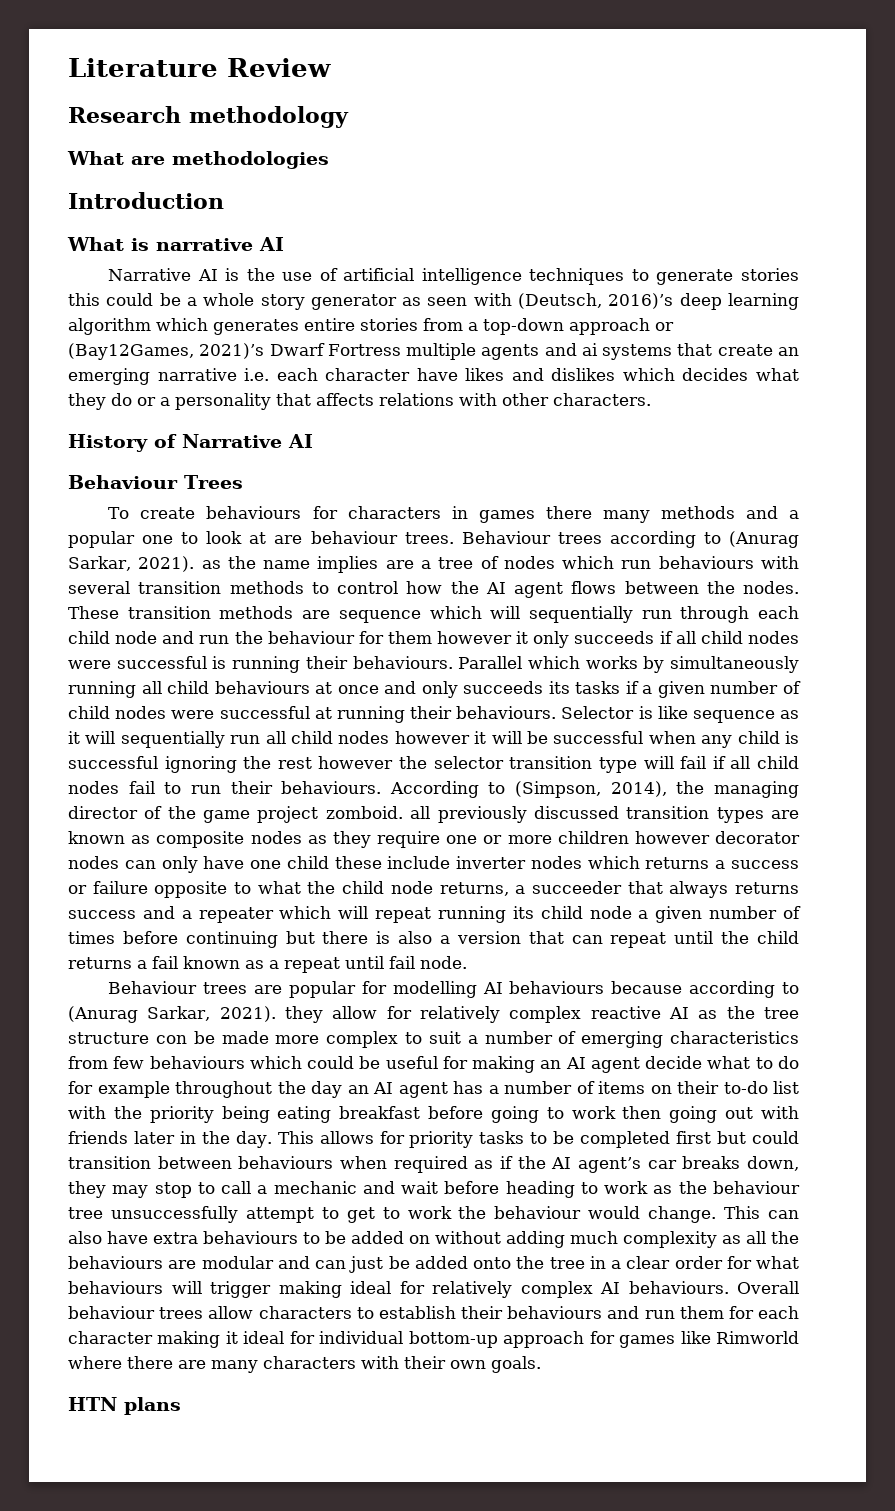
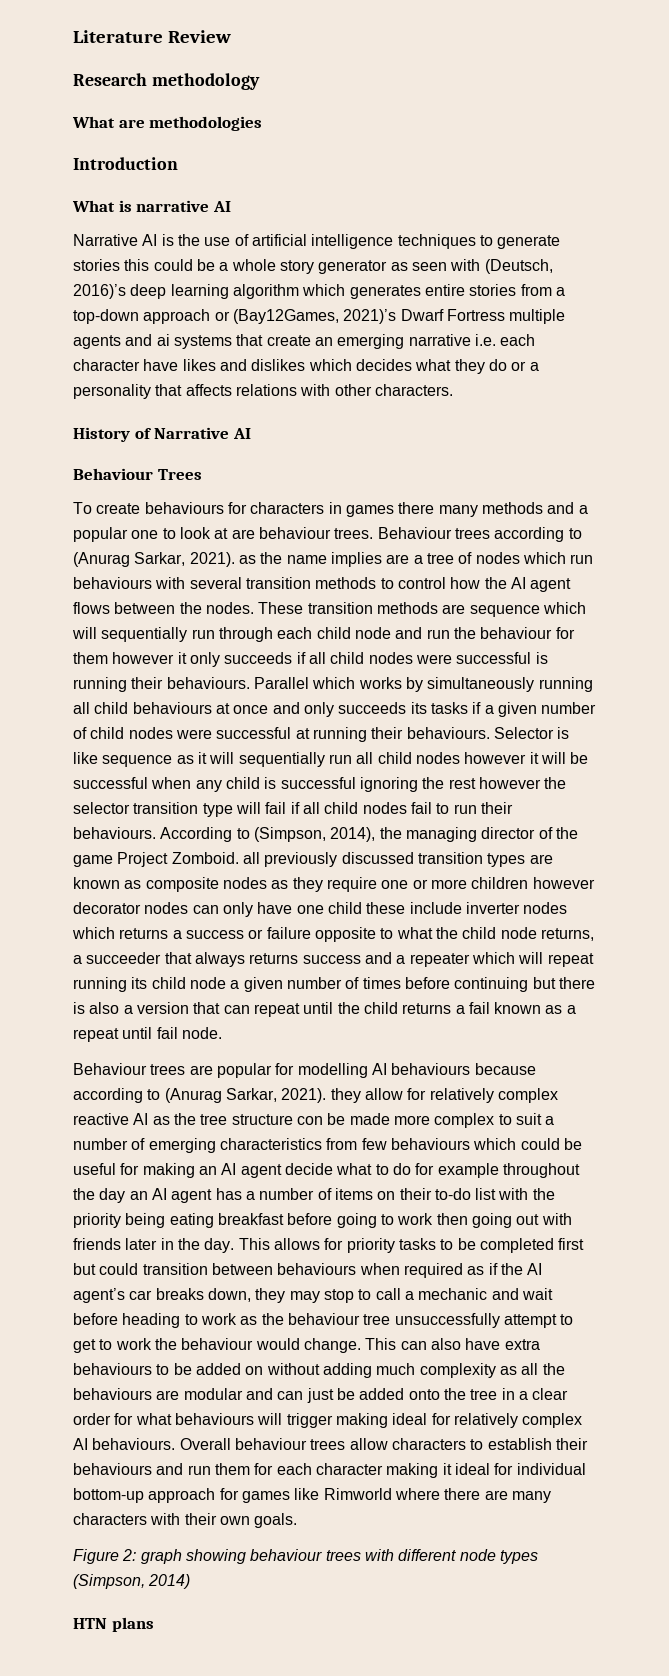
- According to (Simpson, 2014), the managing director of the game project zomboid. all previously discussed transition types are known as composite nodes as they require one or more children however decorator nodes can only have one child these include inverter nodes which returns a success or failure opposite to what the child node returns, a succeeder that always returns success and a repeater which will repeat running its child node a given number of times before continuing but there is also a version that can repeat until the child returns a fail known as a repeat until fail node.
+ According to (Simpson, 2014), the managing director of the game Project Zomboid. all previously discussed transition types are known as composite nodes as they require one or more children however decorator nodes can only have one child these include inverter nodes which returns a success or failure opposite to what the child node returns, a succeeder that always returns success and a repeater which will repeat running its child node a given number of times before continuing but there is also a version that can repeat until the child returns a fail known as a repeat until fail node.
+ Figure 2: graph showing behaviour trees with different node types (Simpson, 2014)

